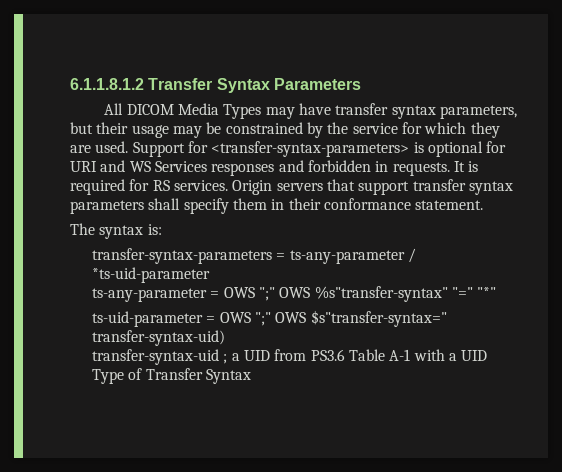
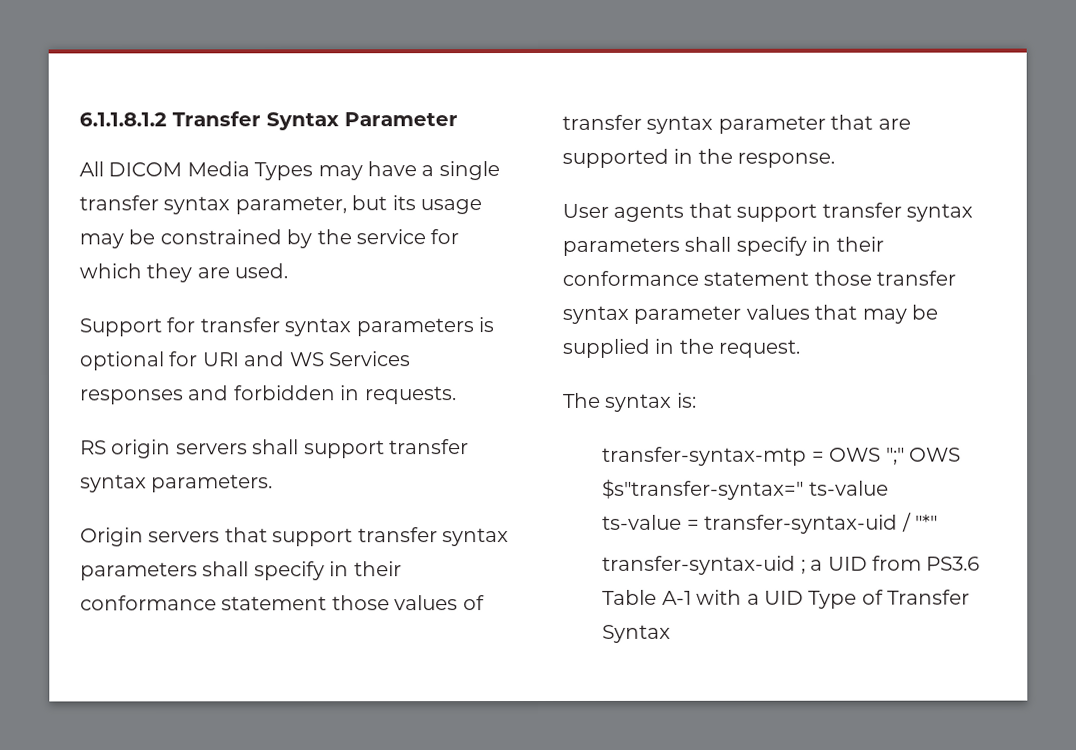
- 6.1.1.8.1.2 Transfer Syntax Parameters
+ 6.1.1.8.1.2 Transfer Syntax Parameter
- All DICOM Media Types may have transfer syntax parameters, but their usage may be constrained by the service for which they are used. Support for <transfer-syntax-parameters> is optional for URI and WS Services responses and forbidden in requests. It is required for RS services. Origin servers that support transfer syntax parameters shall specify them in their conformance statement.
+ All DICOM Media Types may have a single transfer syntax parameter, but its usage may be constrained by the service for which they are used.
+ Support for transfer syntax parameters is optional for URI and WS Services responses and forbidden in requests.
+ RS origin servers shall support transfer syntax parameters.
+ Origin servers that support transfer syntax parameters shall specify in their conformance statement those values of transfer syntax parameter that are supported in the response.
+ User agents that support transfer syntax parameters shall specify in their conformance statement those transfer syntax parameter values that may be supplied in the request.
  The syntax is:
- transfer-syntax-parameters = ts-any-parameter / *ts-uid-parameter
- ts-any-parameter = OWS ";" OWS %s"transfer-syntax" "=" "*"
- ts-uid-parameter = OWS ";" OWS $s"transfer-syntax=" transfer-syntax-uid)
+ transfer-syntax-mtp = OWS ";" OWS $s"transfer-syntax=" ts-value
+ ts-value = transfer-syntax-uid / "*"

